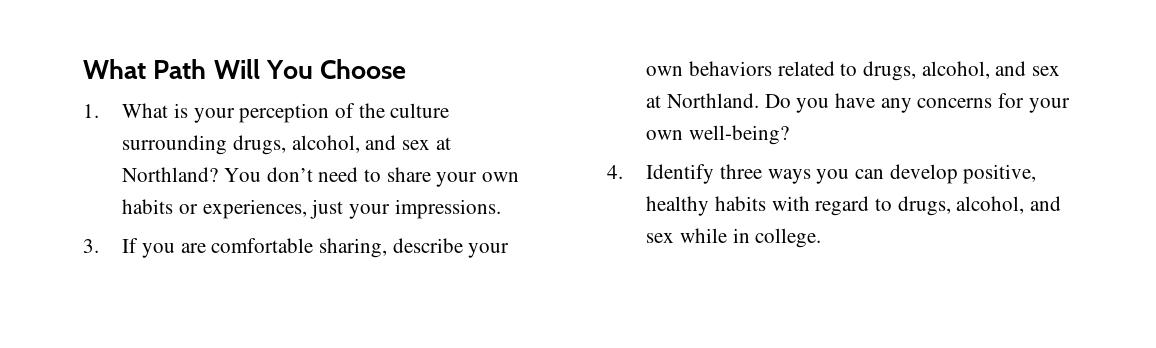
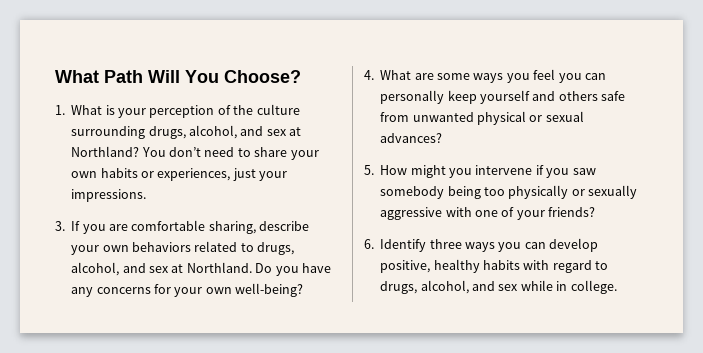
- What Path Will You Choose
+ What Path Will You Choose?
- 4. Identify three ways you can develop positive, healthy habits with regard to drugs, alcohol, and sex while in college.
+ 4. What are some ways you feel you can personally keep yourself and others safe from unwanted physical or sexual advances?
+ 5. How might you intervene if you saw somebody being too physically or sexually aggressive with one of your friends?
+ 6. Identify three ways you can develop positive, healthy habits with regard to drugs, alcohol, and sex while in college.

